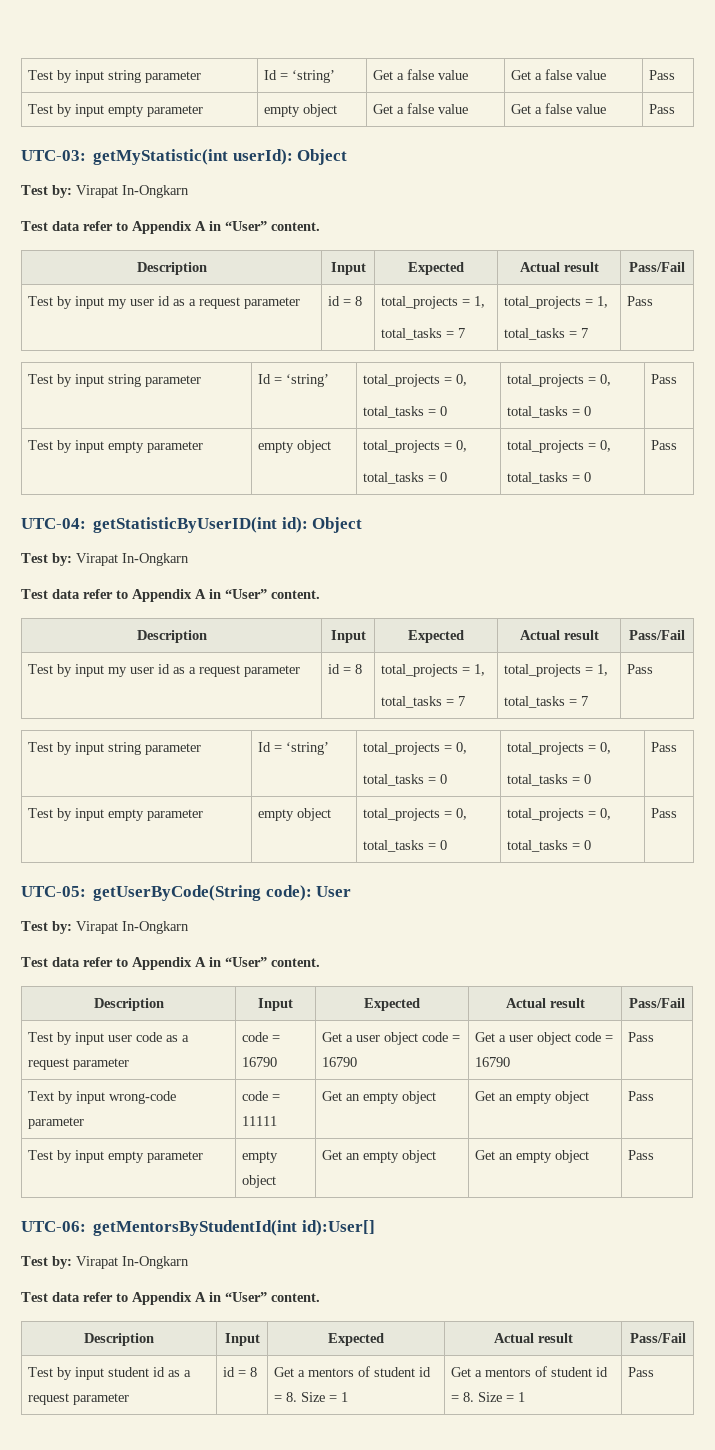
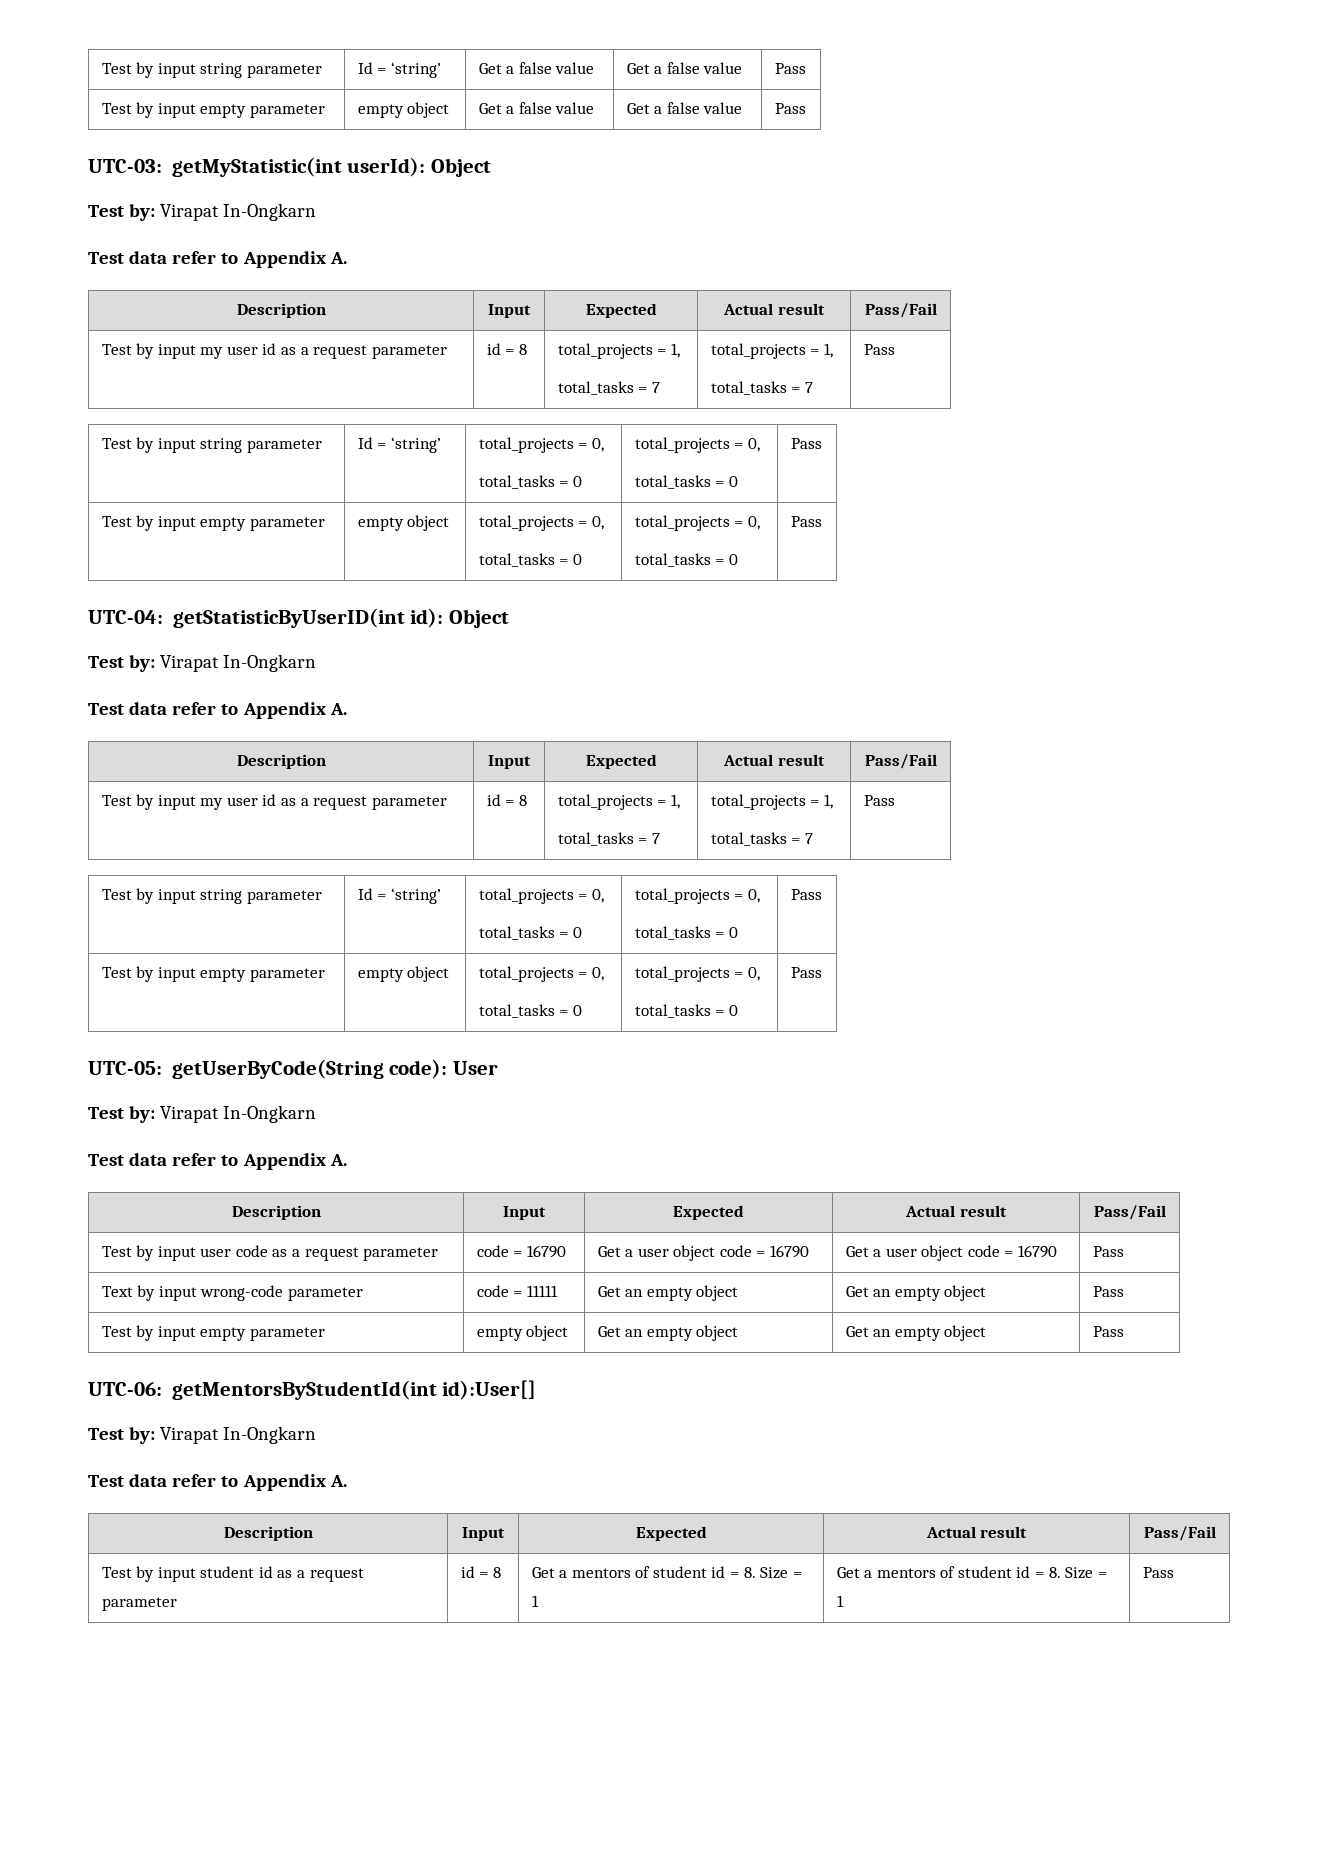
  UTC-03: getMyStatistic(int userId): Object
  Test by: Virapat In-Ongkarn
- Test data refer to Appendix A in “User” content.
+ Test data refer to Appendix A.
  UTC-04: getStatisticByUserID(int id): Object
  Test by: Virapat In-Ongkarn
- Test data refer to Appendix A in “User” content.
+ Test data refer to Appendix A.
  UTC-05: getUserByCode(String code): User
  Test by: Virapat In-Ongkarn
- Test data refer to Appendix A in “User” content.
+ Test data refer to Appendix A.
  UTC-06: getMentorsByStudentId(int id):User[]
  Test by: Virapat In-Ongkarn
- Test data refer to Appendix A in “User” content.
+ Test data refer to Appendix A.

